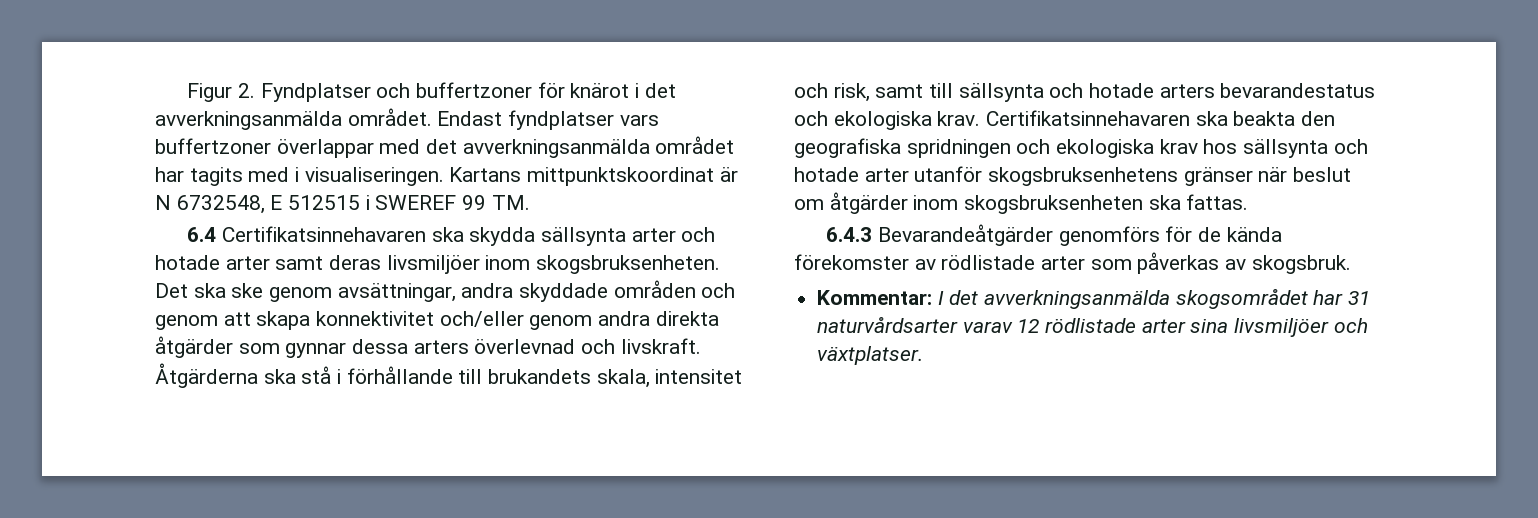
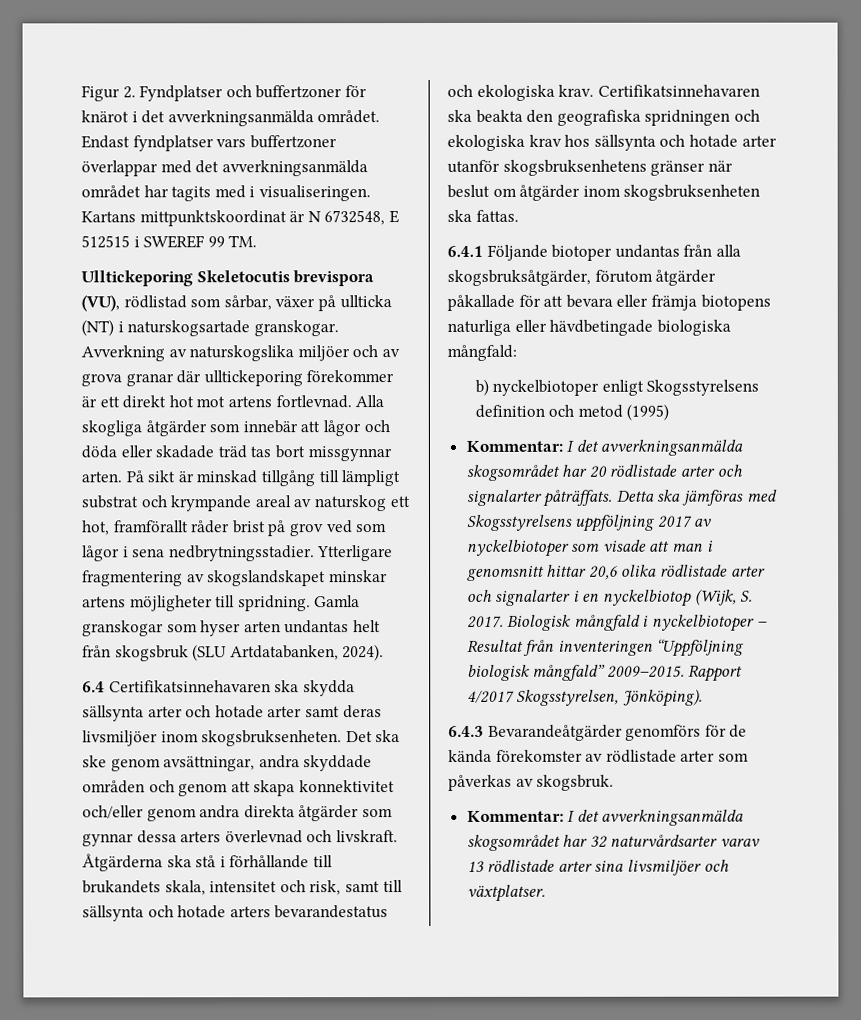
+ Ulltickeporing Skeletocutis brevispora (VU), rödlistad som sårbar, växer på ullticka (NT) i naturskogsartade granskogar. Avverkning av naturskogslika miljöer och av grova granar där ulltickeporing förekommer är ett direkt hot mot artens fortlevnad. Alla skogliga åtgärder som innebär att lågor och döda eller skadade träd tas bort missgynnar arten. På sikt är minskad tillgång till lämpligt substrat och krympande areal av naturskog ett hot, framförallt råder brist på grov ved som lågor i sena nedbrytningsstadier. Ytterligare fragmentering av skogslandskapet minskar artens möjligheter till spridning. Gamla granskogar som hyser arten undantas helt från skogsbruk (SLU Artdatabanken, 2024).
+ 6.4.1 Följande biotoper undantas från alla skogsbruksåtgärder, förutom åtgärder påkallade för att bevara eller främja biotopens naturliga eller hävdbetingade biologiska mångfald:
+ b) nyckelbiotoper enligt Skogsstyrelsens definition och metod (1995)
+ Kommentar: I det avverkningsanmälda skogsområdet har 20 rödlistade arter och signalarter påträffats. Detta ska jämföras med Skogsstyrelsens uppföljning 2017 av nyckelbiotoper som visade att man i genomsnitt hittar 20,6 olika rödlistade arter och signalarter i en nyckelbiotop (Wijk, S. 2017. Biologisk mångfald i nyckelbiotoper – Resultat från inventeringen “Uppföljning biologisk mångfald” 2009–2015. Rapport 4/2017 Skogsstyrelsen, Jönköping).
- Kommentar: I det avverkningsanmälda skogsområdet har 31 naturvårdsarter varav 12 rödlistade arter sina livsmiljöer och växtplatser.
+ Kommentar: I det avverkningsanmälda skogsområdet har 32 naturvårdsarter varav 13 rödlistade arter sina livsmiljöer och växtplatser.

